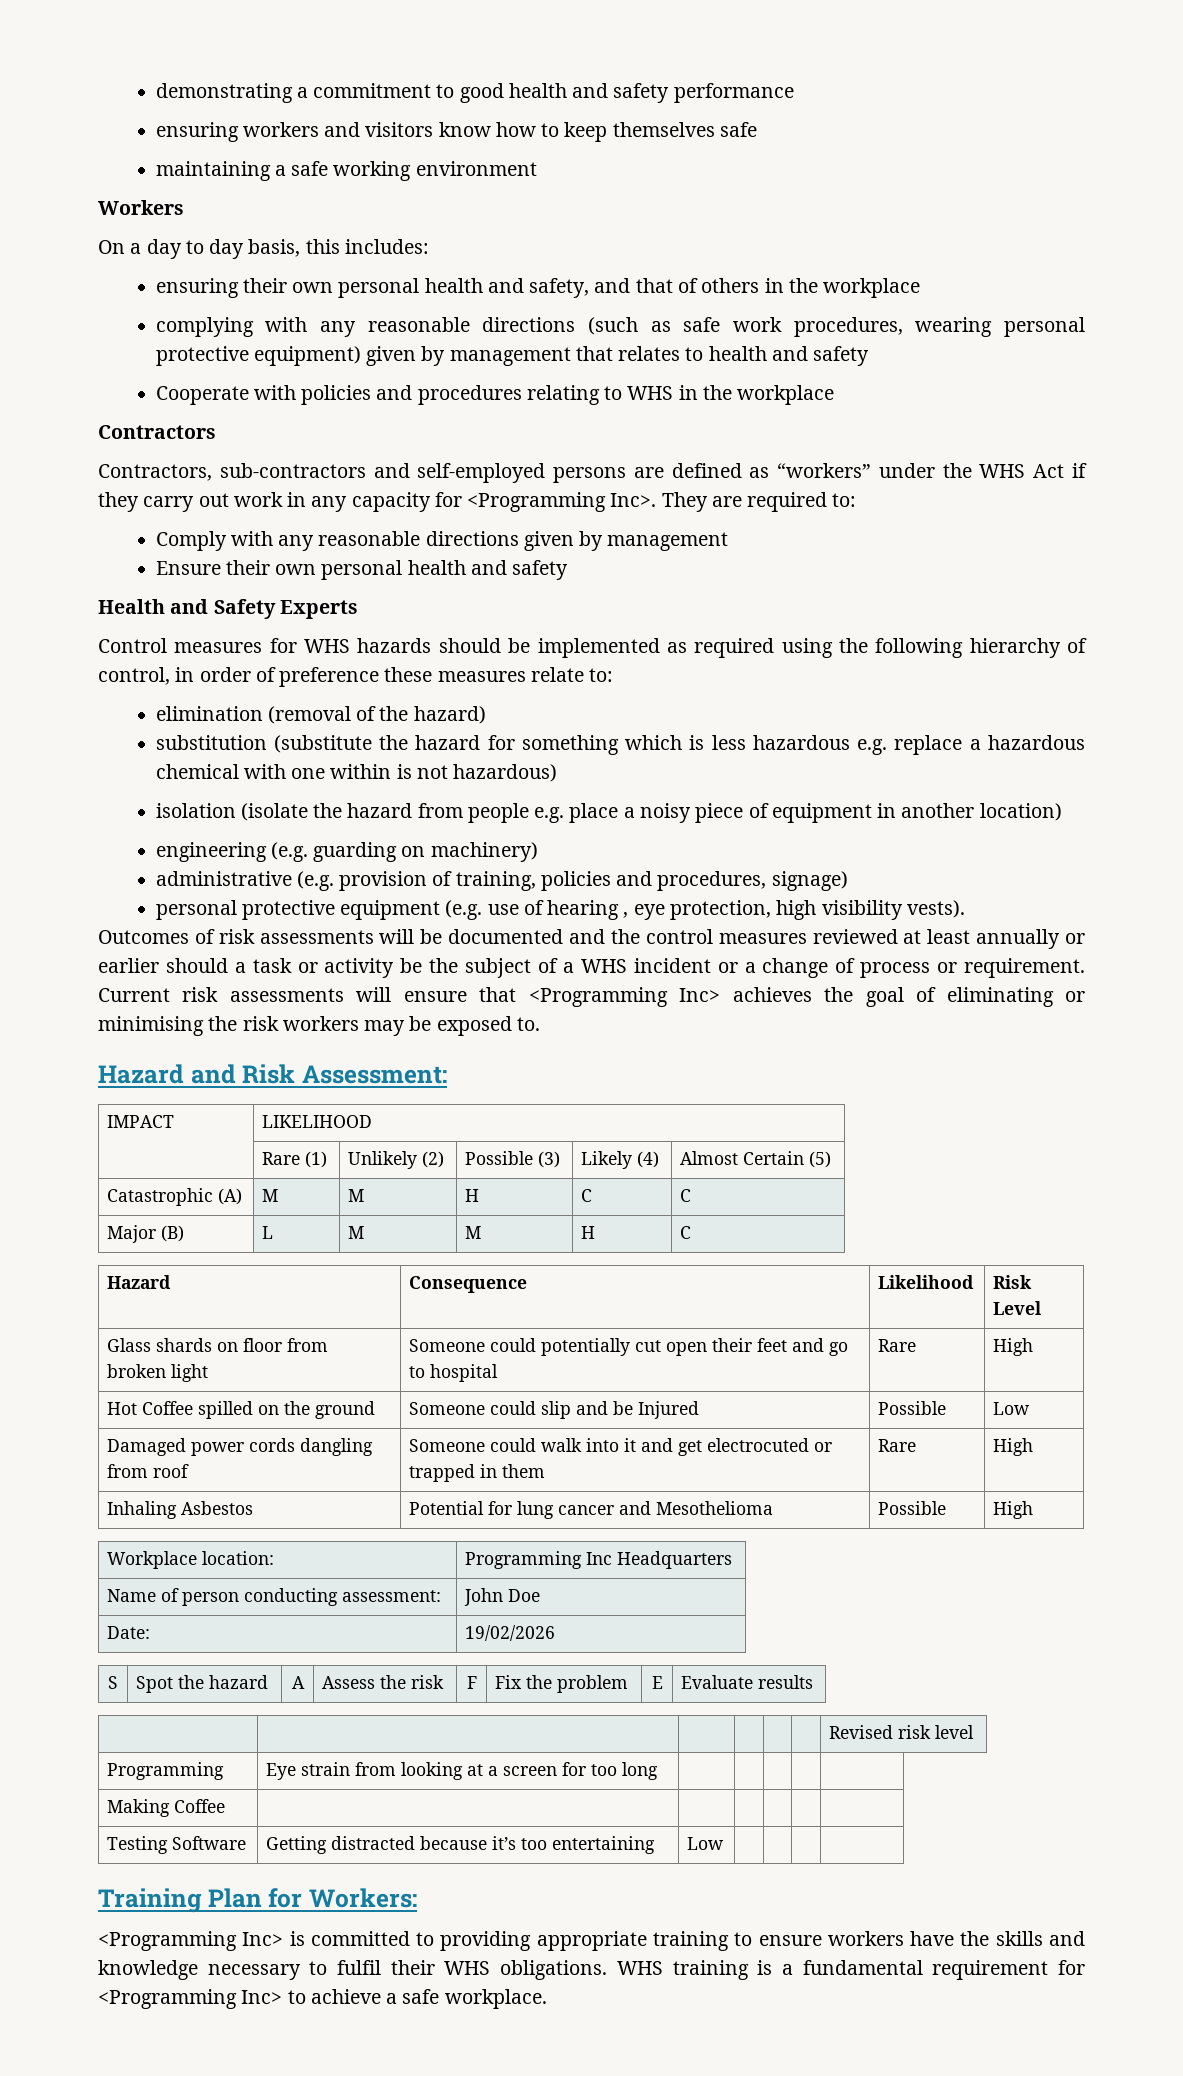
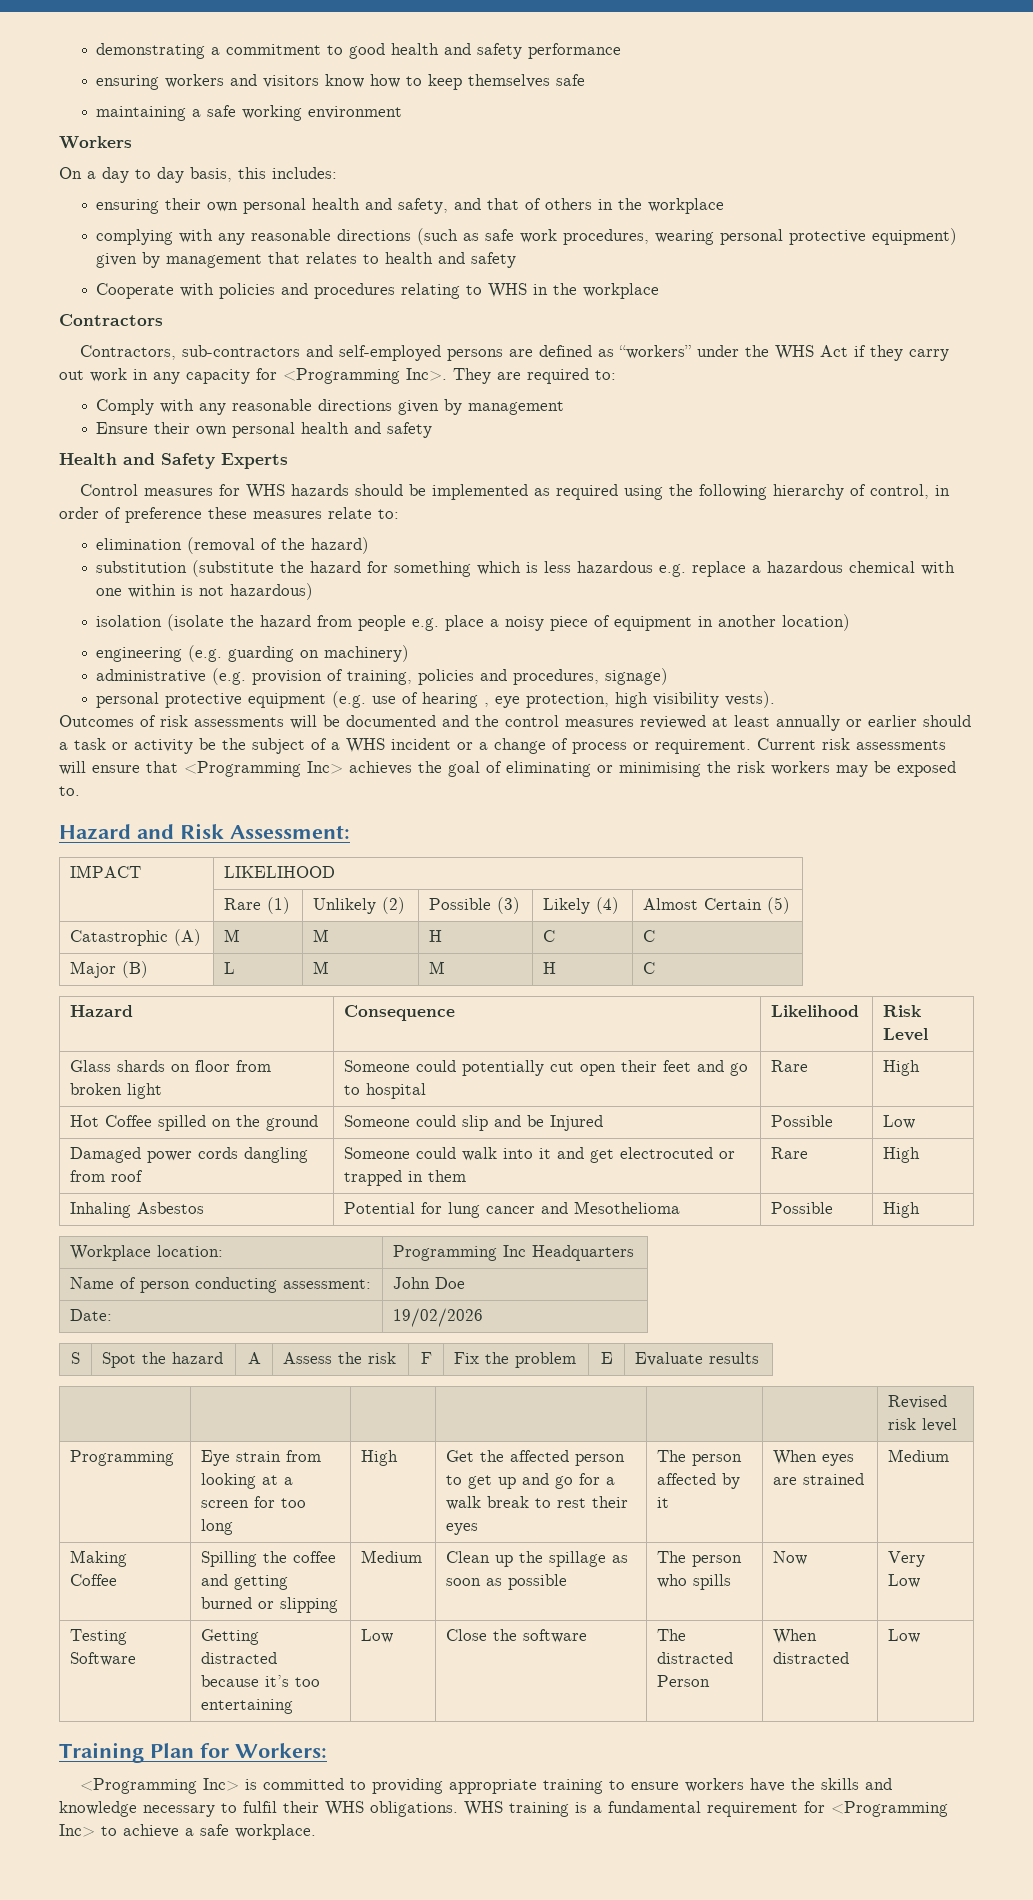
- Programming | Eye strain from looking at a screen for too long | | | | |
- Making Coffee | | | | | |
+ Programming | Eye strain from looking at a screen for too long | High | Get the affected person to get up and go for a walk break to rest their eyes | The person affected by it | When eyes are strained | Medium
+ Making Coffee | Spilling the coffee and getting burned or slipping | Medium | Clean up the spillage as soon as possible | The person who spills | Now | Very Low
- Testing Software | Getting distracted because it’s too entertaining | Low | | | |
+ Testing Software | Getting distracted because it’s too entertaining | Low | Close the software | The distracted Person | When distracted | Low

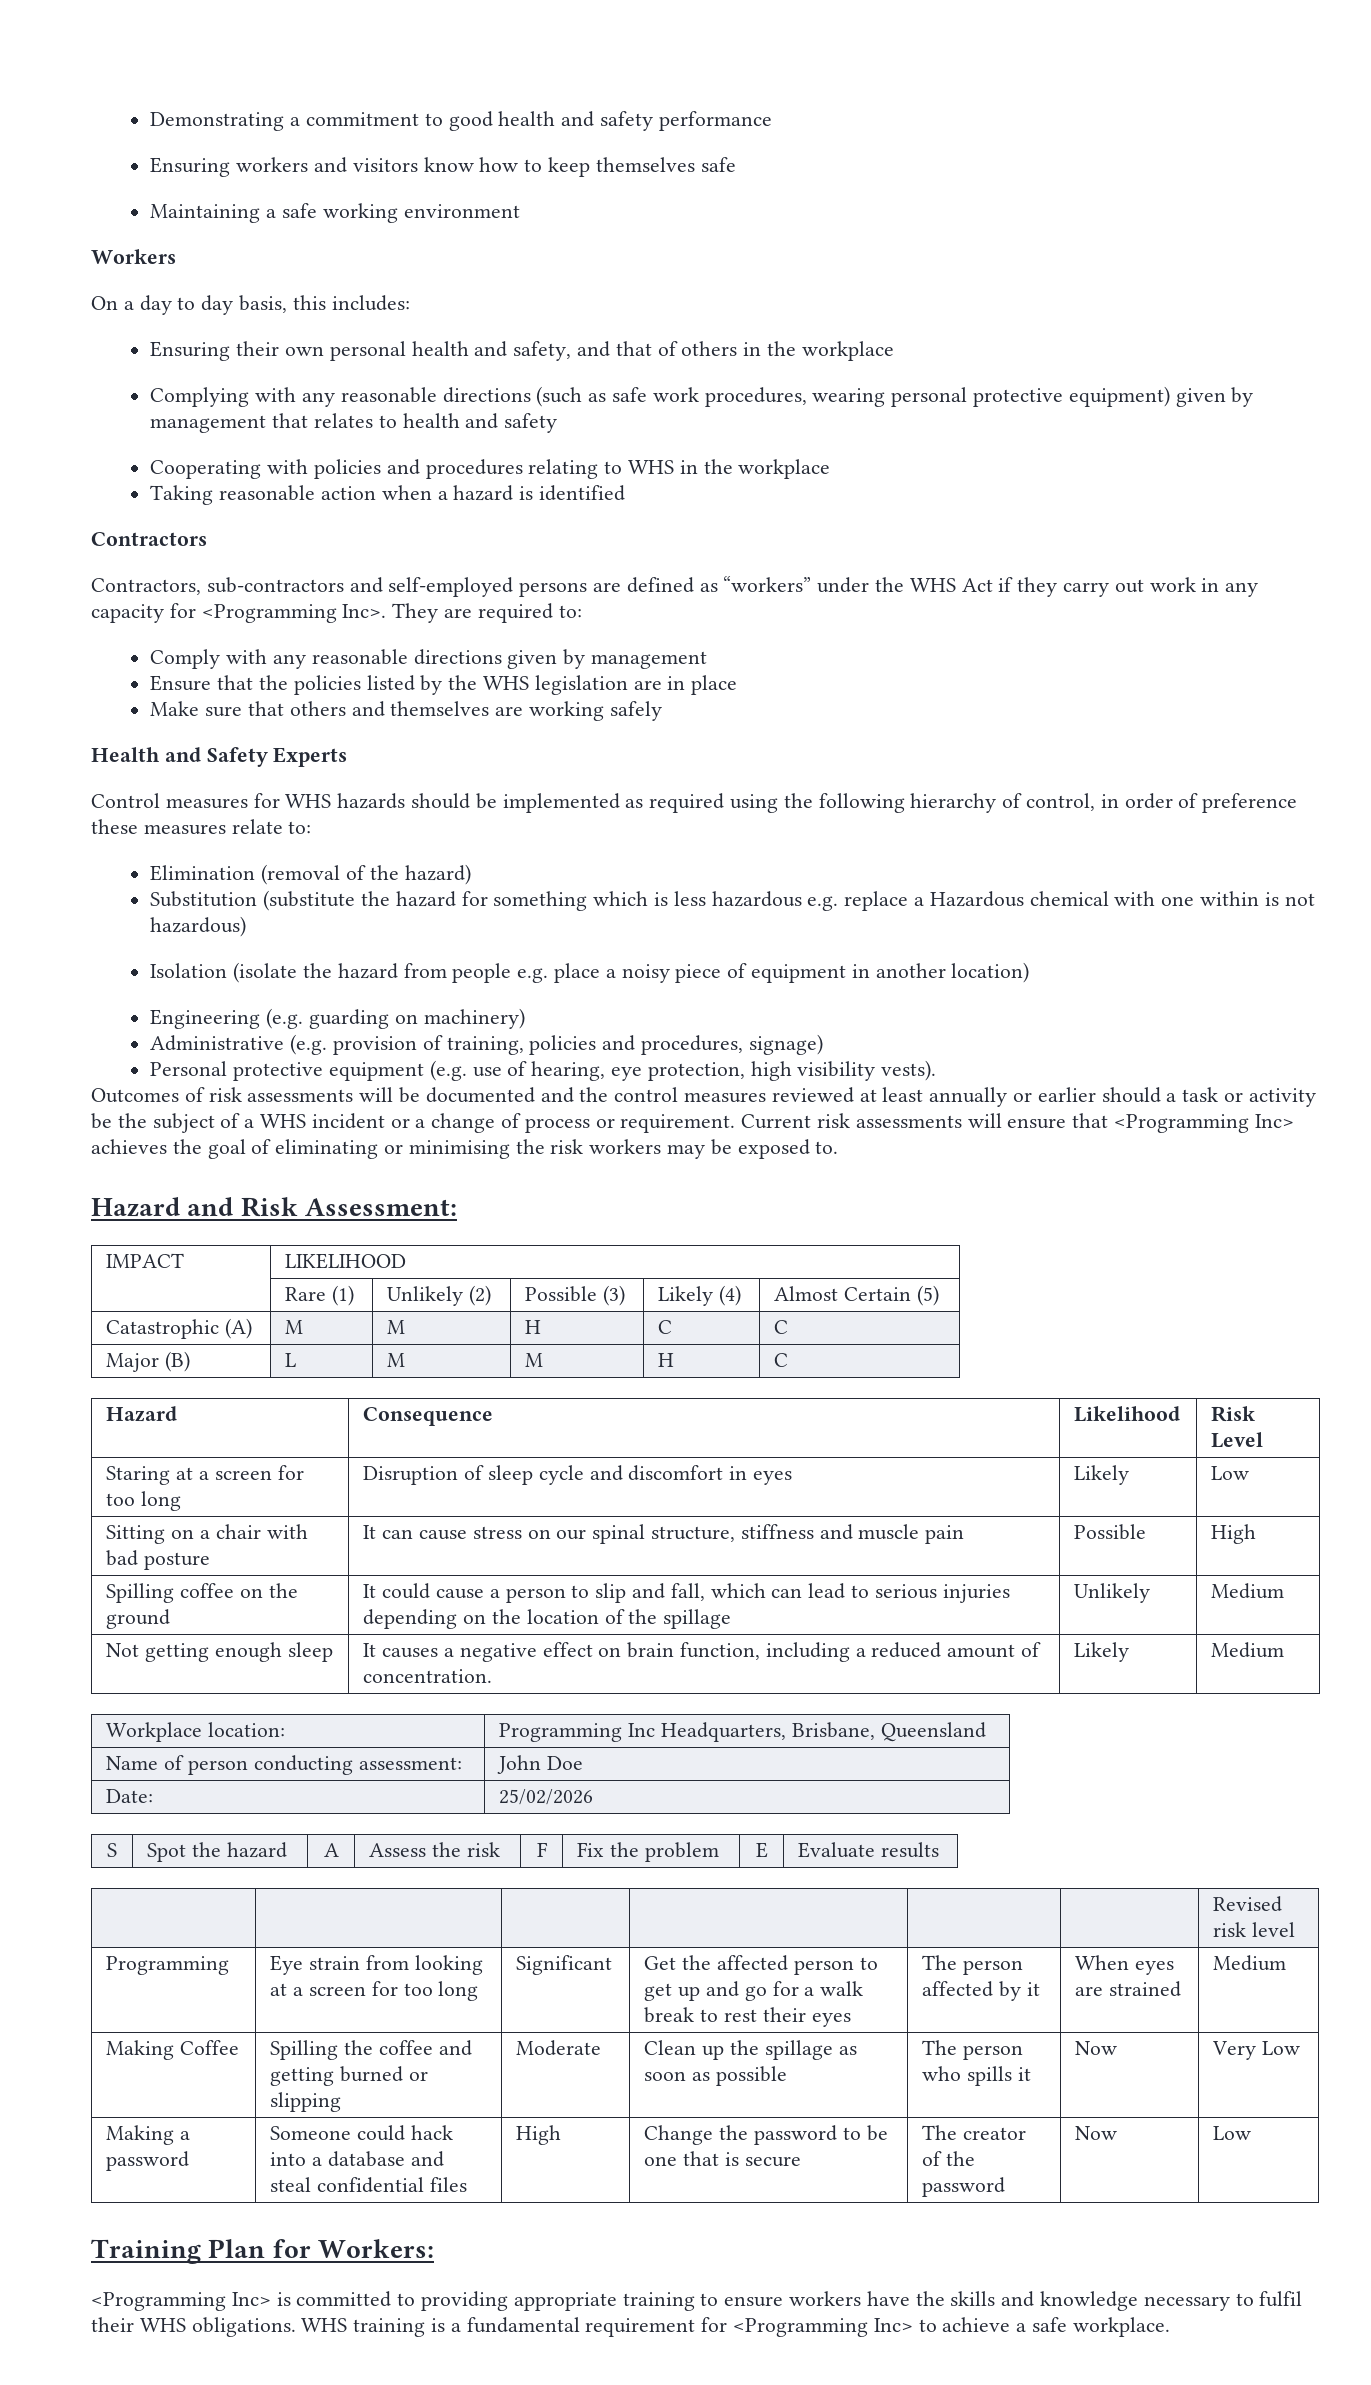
- demonstrating a commitment to good health and safety performance
+ Demonstrating a commitment to good health and safety performance
- ensuring workers and visitors know how to keep themselves safe
+ Ensuring workers and visitors know how to keep themselves safe
- maintaining a safe working environment
+ Maintaining a safe working environment
- ensuring their own personal health and safety, and that of others in the workplace
+ Ensuring their own personal health and safety, and that of others in the workplace
- complying with any reasonable directions (such as safe work procedures, wearing personal protective equipment) given by management that relates to health and safety
+ Complying with any reasonable directions (such as safe work procedures, wearing personal protective equipment) given by management that relates to health and safety
- Cooperate with policies and procedures relating to WHS in the workplace
+ Cooperating with policies and procedures relating to WHS in the workplace
+ Taking reasonable action when a hazard is identified
- Ensure their own personal health and safety
+ Ensure that the policies listed by the WHS legislation are in place
+ Make sure that others and themselves are working safely
- elimination (removal of the hazard)
+ Elimination (removal of the hazard)
- substitution (substitute the hazard for something which is less hazardous e.g. replace a hazardous chemical with one within is not hazardous)
+ Substitution (substitute the hazard for something which is less hazardous e.g. replace a Hazardous chemical with one within is not hazardous)
- isolation (isolate the hazard from people e.g. place a noisy piece of equipment in another location)
+ Isolation (isolate the hazard from people e.g. place a noisy piece of equipment in another location)
- engineering (e.g. guarding on machinery)
+ Engineering (e.g. guarding on machinery)
- administrative (e.g. provision of training, policies and procedures, signage)
+ Administrative (e.g. provision of training, policies and procedures, signage)
- personal protective equipment (e.g. use of hearing , eye protection, high visibility vests).
+ Personal protective equipment (e.g. use of hearing, eye protection, high visibility vests).
- Glass shards on floor from broken light | Someone could potentially cut open their feet and go to hospital | Rare | High
- Hot Coffee spilled on the ground | Someone could slip and be Injured | Possible | Low
- Damaged power cords dangling from roof | Someone could walk into it and get electrocuted or trapped in them | Rare | High
- Inhaling Asbestos | Potential for lung cancer and Mesothelioma | Possible | High
+ Staring at a screen for too long | Disruption of sleep cycle and discomfort in eyes | Likely | Low
+ Sitting on a chair with bad posture | It can cause stress on our spinal structure, stiffness and muscle pain | Possible | High
+ Spilling coffee on the ground | It could cause a person to slip and fall, which can lead to serious injuries depending on the location of the spillage | Unlikely | Medium
+ Not getting enough sleep | It causes a negative effect on brain function, including a reduced amount of concentration. | Likely | Medium
- Workplace location: | Programming Inc Headquarters
+ Workplace location: | Programming Inc Headquarters, Brisbane, Queensland
- Date: | 19/02/2026
+ Date: | 25/02/2026
- Programming | Eye strain from looking at a screen for too long | High | Get the affected person to get up and go for a walk break to rest their eyes | The person affected by it | When eyes are strained | Medium
+ Programming | Eye strain from looking at a screen for too long | Significant | Get the affected person to get up and go for a walk break to rest their eyes | The person affected by it | When eyes are strained | Medium
- Making Coffee | Spilling the coffee and getting burned or slipping | Medium | Clean up the spillage as soon as possible | The person who spills | Now | Very Low
+ Making Coffee | Spilling the coffee and getting burned or slipping | Moderate | Clean up the spillage as soon as possible | The person who spills it | Now | Very Low
- Testing Software | Getting distracted because it’s too entertaining | Low | Close the software | The distracted Person | When distracted | Low
+ Making a password | Someone could hack into a database and steal confidential files | High | Change the password to be one that is secure | The creator of the password | Now | Low

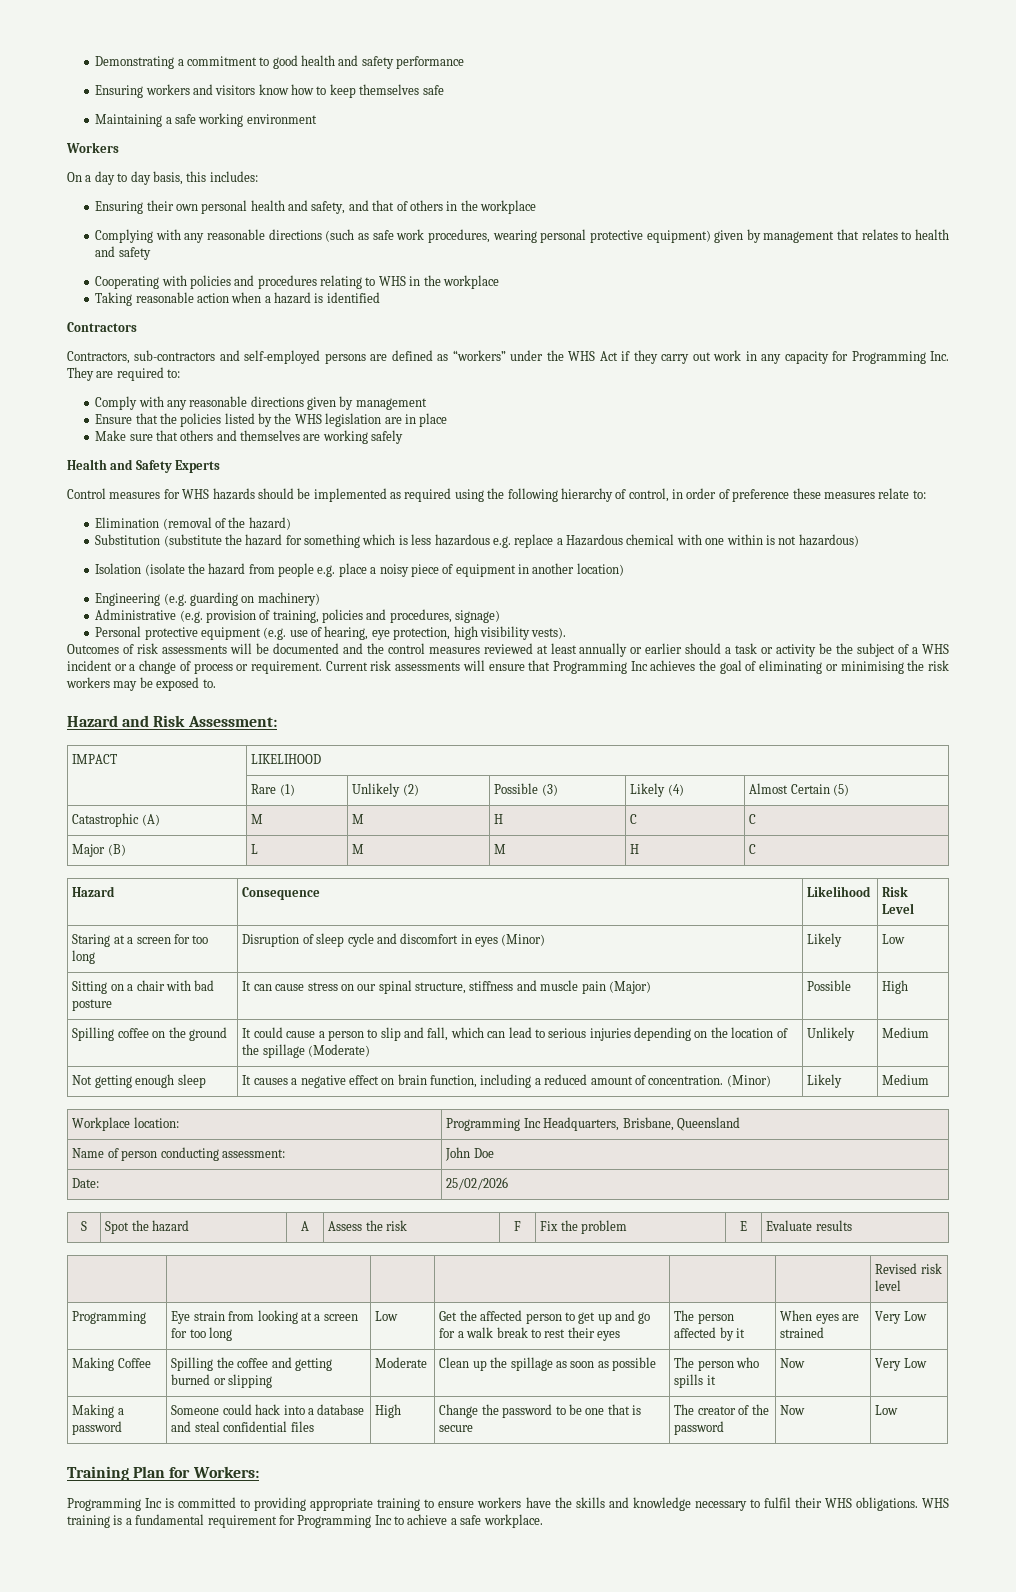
- Contractors, sub-contractors and self-employed persons are defined as “workers” under the WHS Act if they carry out work in any capacity for <Programming Inc>. They are required to:
+ Contractors, sub-contractors and self-employed persons are defined as “workers” under the WHS Act if they carry out work in any capacity for Programming Inc. They are required to:
- Current risk assessments will ensure that <Programming Inc> achieves the goal of eliminating or minimising the risk workers may be exposed to.
+ Current risk assessments will ensure that Programming Inc achieves the goal of eliminating or minimising the risk workers may be exposed to.
- Staring at a screen for too long | Disruption of sleep cycle and discomfort in eyes | Likely | Low
+ Staring at a screen for too long | Disruption of sleep cycle and discomfort in eyes (Minor) | Likely | Low
- Sitting on a chair with bad posture | It can cause stress on our spinal structure, stiffness and muscle pain | Possible | High
+ Sitting on a chair with bad posture | It can cause stress on our spinal structure, stiffness and muscle pain (Major) | Possible | High
- Spilling coffee on the ground | It could cause a person to slip and fall, which can lead to serious injuries depending on the location of the spillage | Unlikely | Medium
+ Spilling coffee on the ground | It could cause a person to slip and fall, which can lead to serious injuries depending on the location of the spillage (Moderate) | Unlikely | Medium
- Not getting enough sleep | It causes a negative effect on brain function, including a reduced amount of concentration. | Likely | Medium
+ Not getting enough sleep | It causes a negative effect on brain function, including a reduced amount of concentration. (Minor) | Likely | Medium
- Programming | Eye strain from looking at a screen for too long | Significant | Get the affected person to get up and go for a walk break to rest their eyes | The person affected by it | When eyes are strained | Medium
+ Programming | Eye strain from looking at a screen for too long | Low | Get the affected person to get up and go for a walk break to rest their eyes | The person affected by it | When eyes are strained | Very Low
- <Programming Inc> is committed to providing appropriate training to ensure workers have the skills and knowledge necessary to fulfil their WHS obligations.
+ Programming Inc is committed to providing appropriate training to ensure workers have the skills and knowledge necessary to fulfil their WHS obligations.
- WHS training is a fundamental requirement for <Programming Inc> to achieve a safe workplace.
+ WHS training is a fundamental requirement for Programming Inc to achieve a safe workplace.

